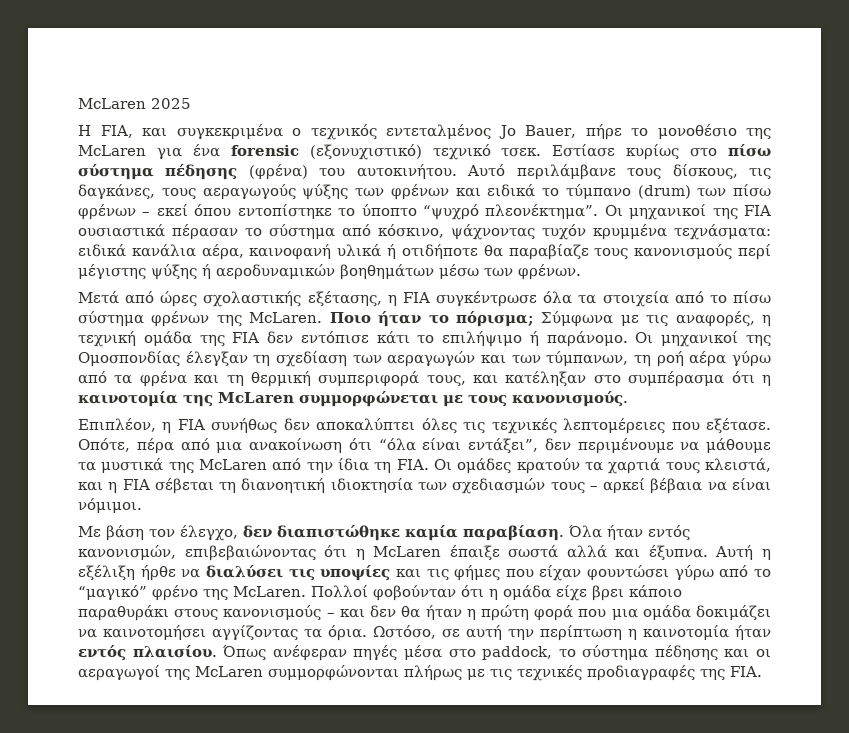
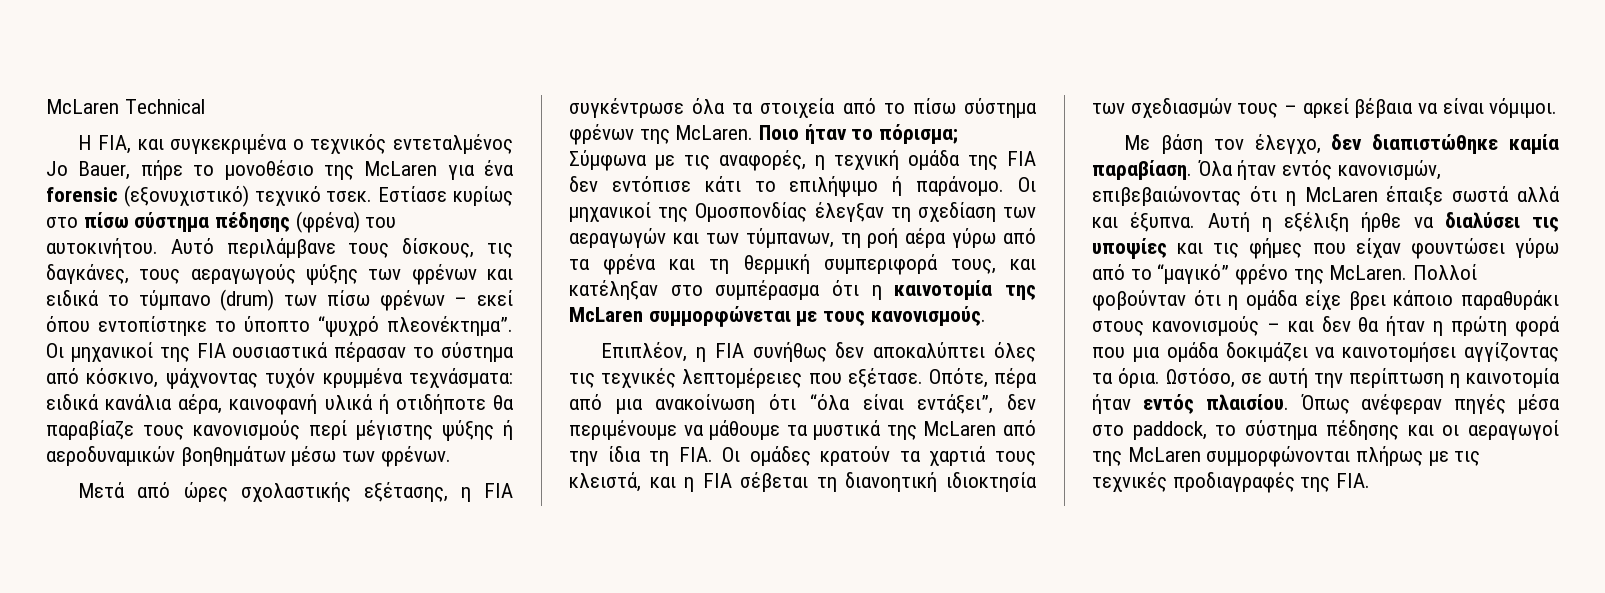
- McLaren 2025
+ McLaren Technical

